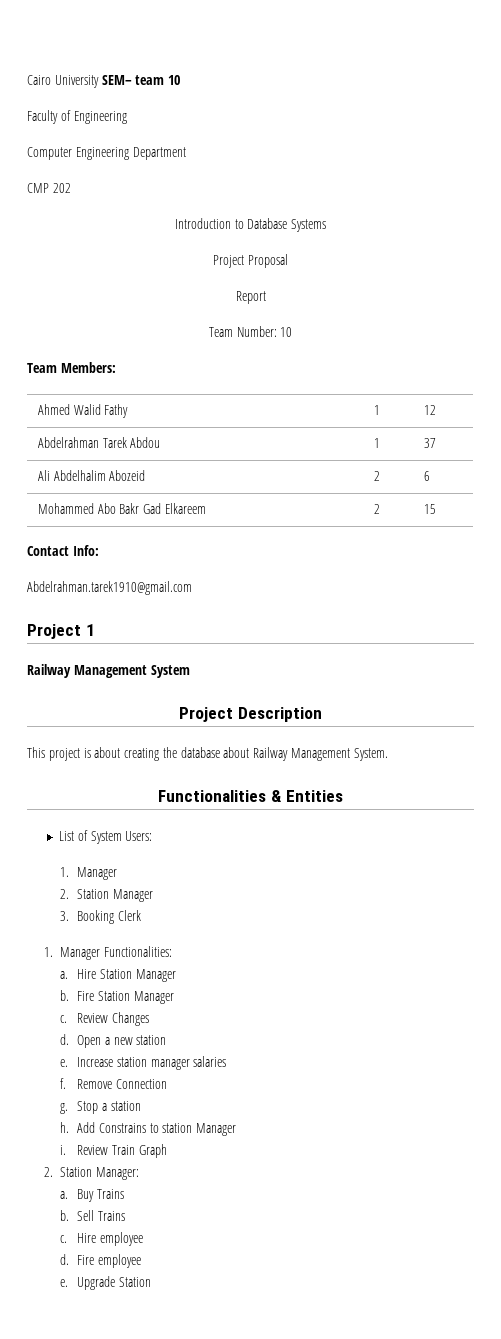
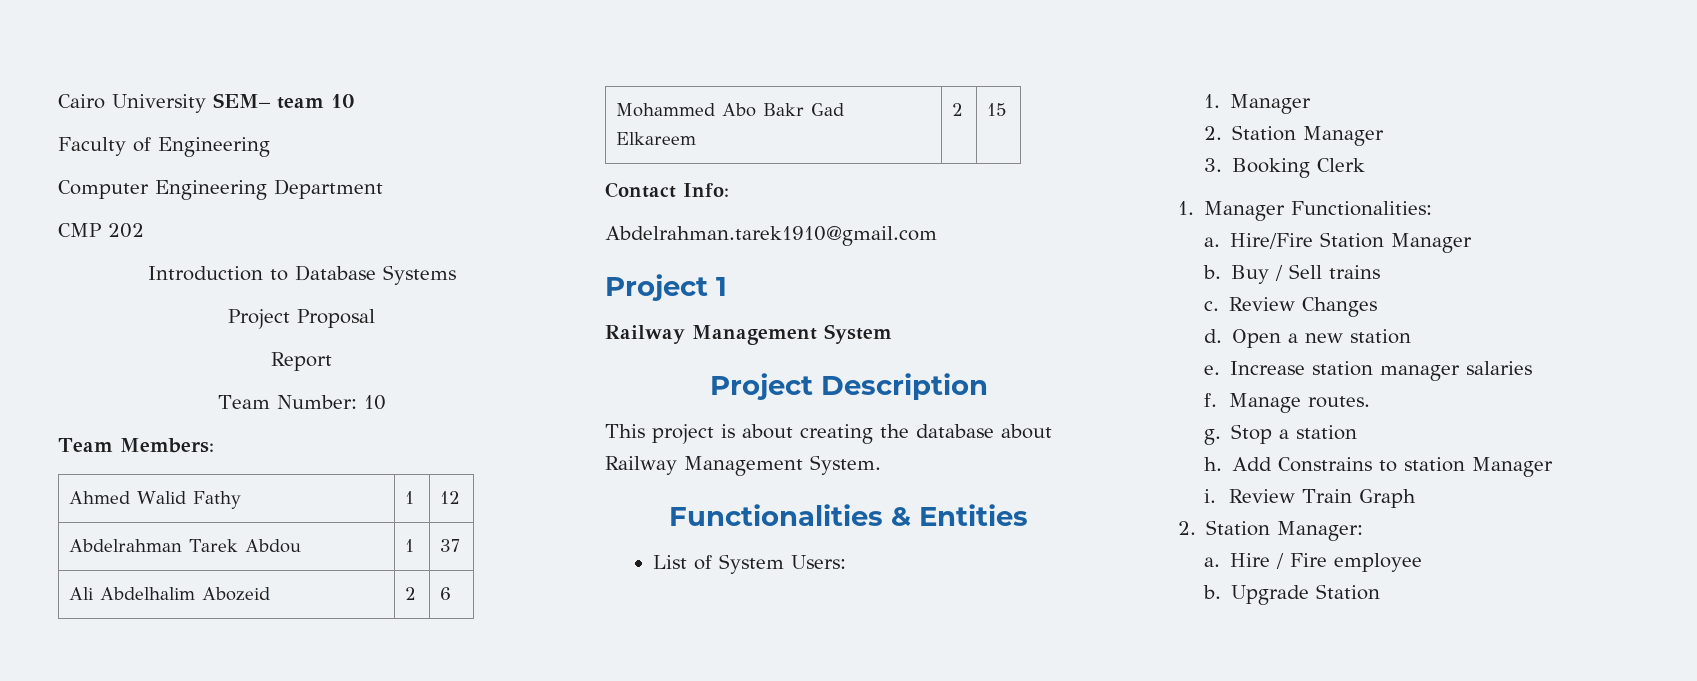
- Hire Station Manager
+ Hire/Fire Station Manager
- Fire Station Manager
+ Buy / Sell trains
- Remove Connection
+ Manage routes.
- Buy Trains
- b. Sell Trains
- c. Hire employee
- d. Fire employee
- e.
+ Hire / Fire employee
+ b.

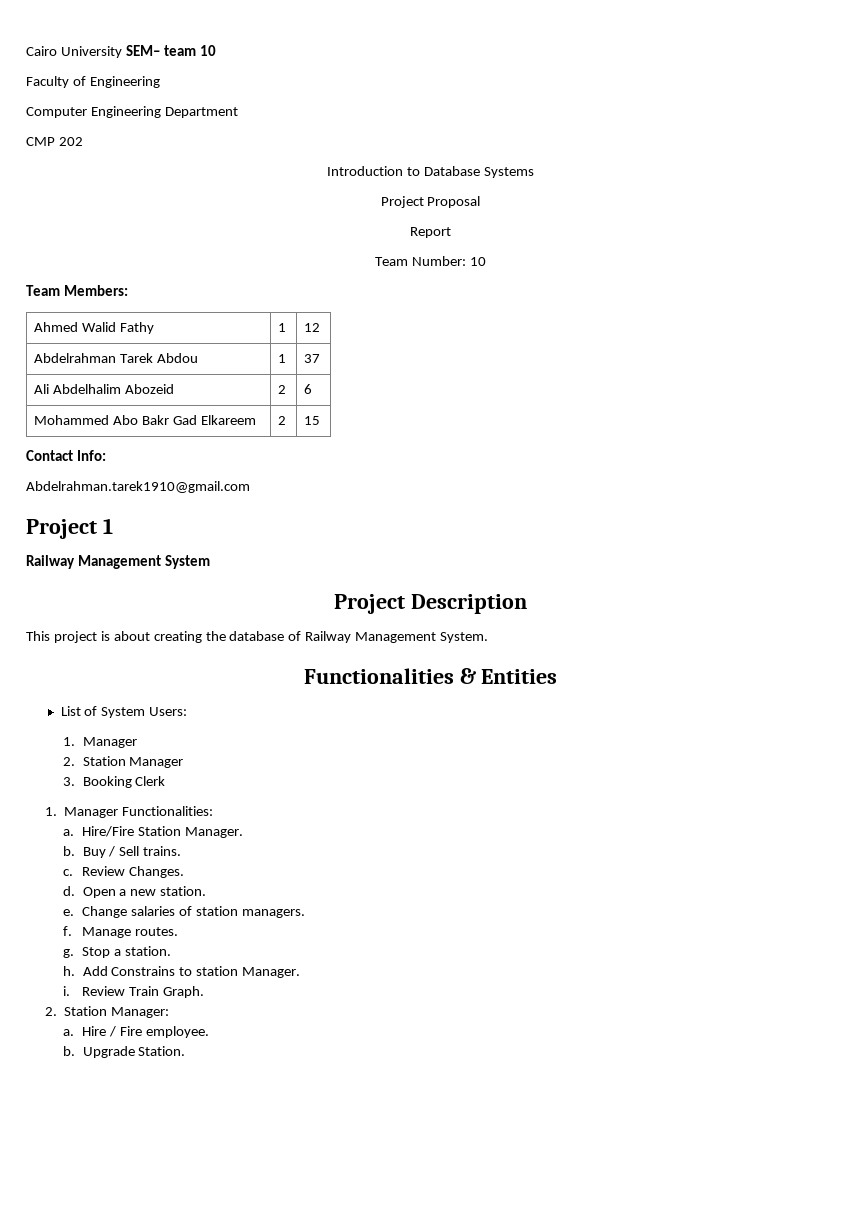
- This project is about creating the database about Railway Management System.
+ This project is about creating the database of Railway Management System.
- Hire/Fire Station Manager
+ Hire/Fire Station Manager.
- Buy / Sell trains
+ Buy / Sell trains.
- Review Changes
+ Review Changes.
- Open a new station
+ Open a new station.
- Increase station manager salaries
+ Change salaries of station managers.
- Stop a station
+ Stop a station.
- Add Constrains to station Manager
+ Add Constrains to station Manager.
- Review Train Graph
+ Review Train Graph.
- Hire / Fire employee
+ Hire / Fire employee.
- Upgrade Station
+ Upgrade Station.

